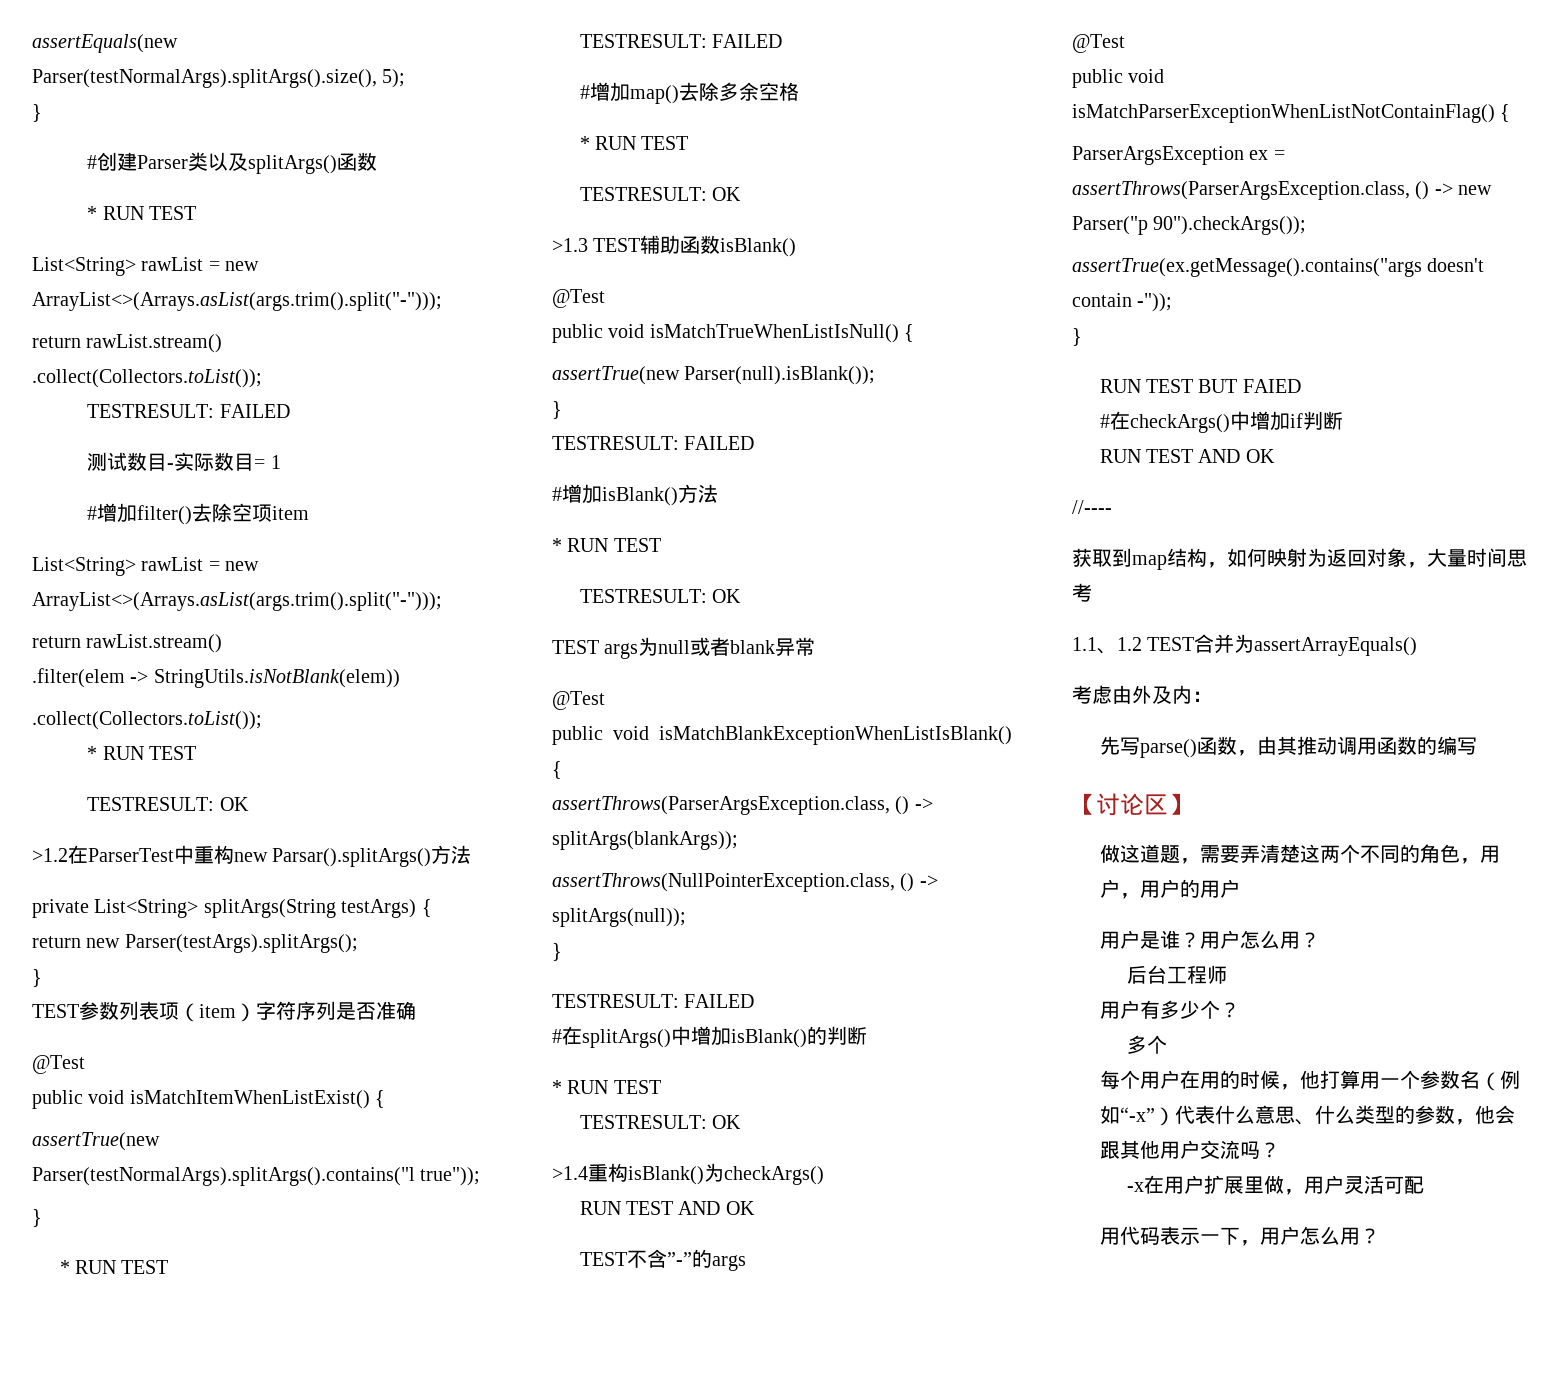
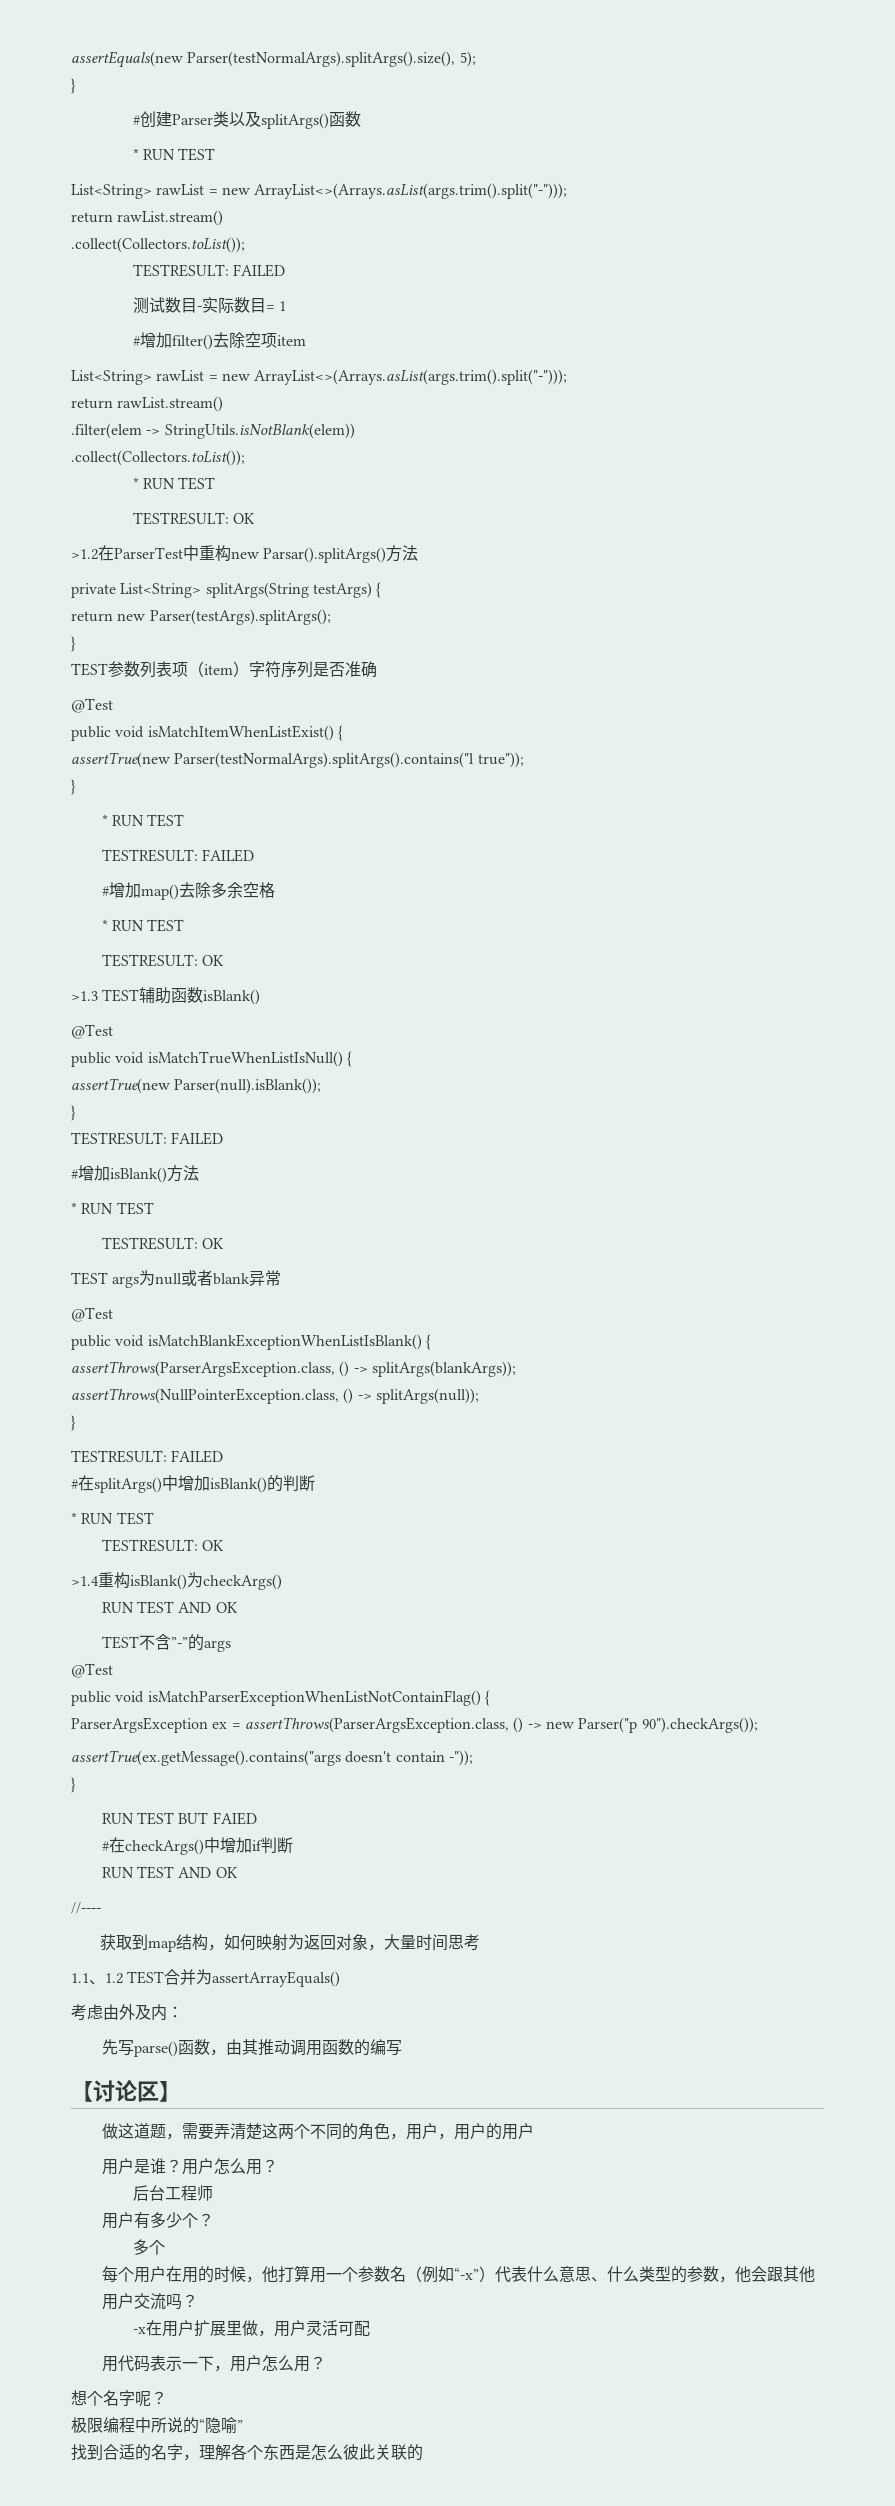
+ 想个名字呢？
+ 极限编程中所说的“隐喻”
+ 找到合适的名字，理解各个东西是怎么彼此关联的

